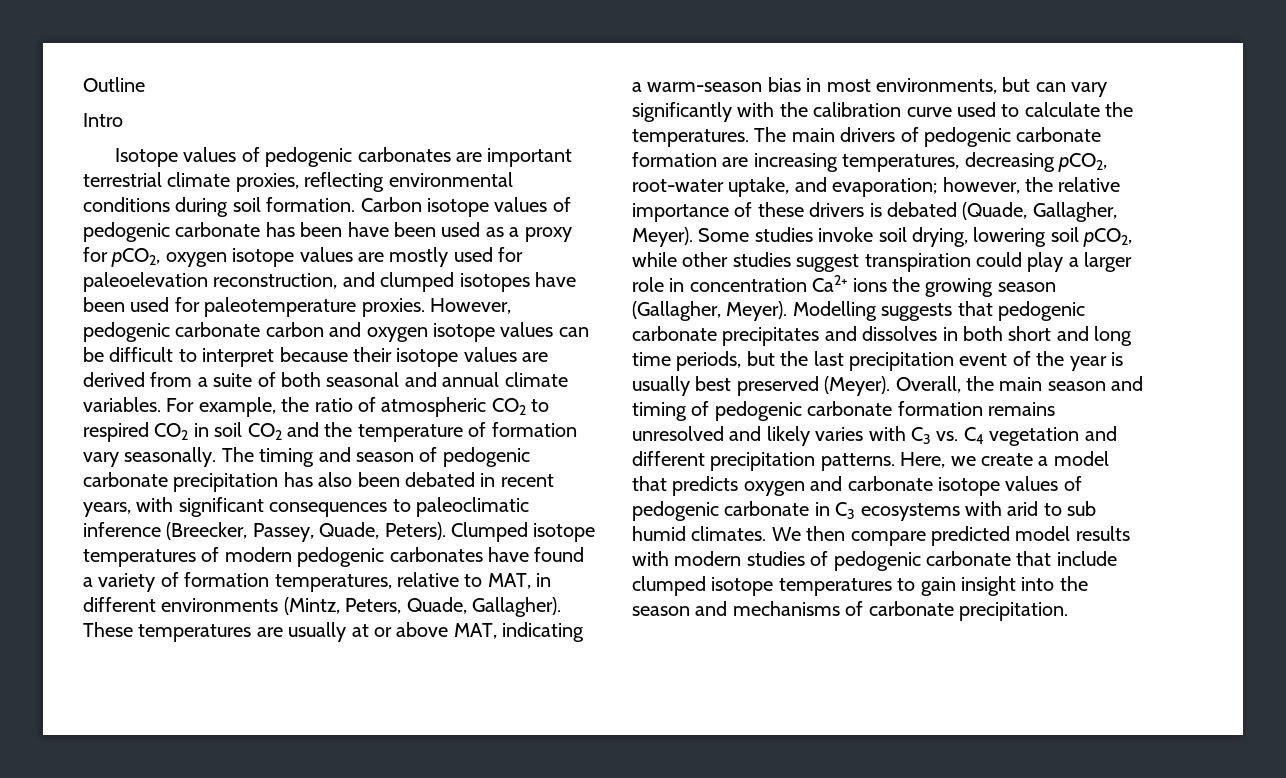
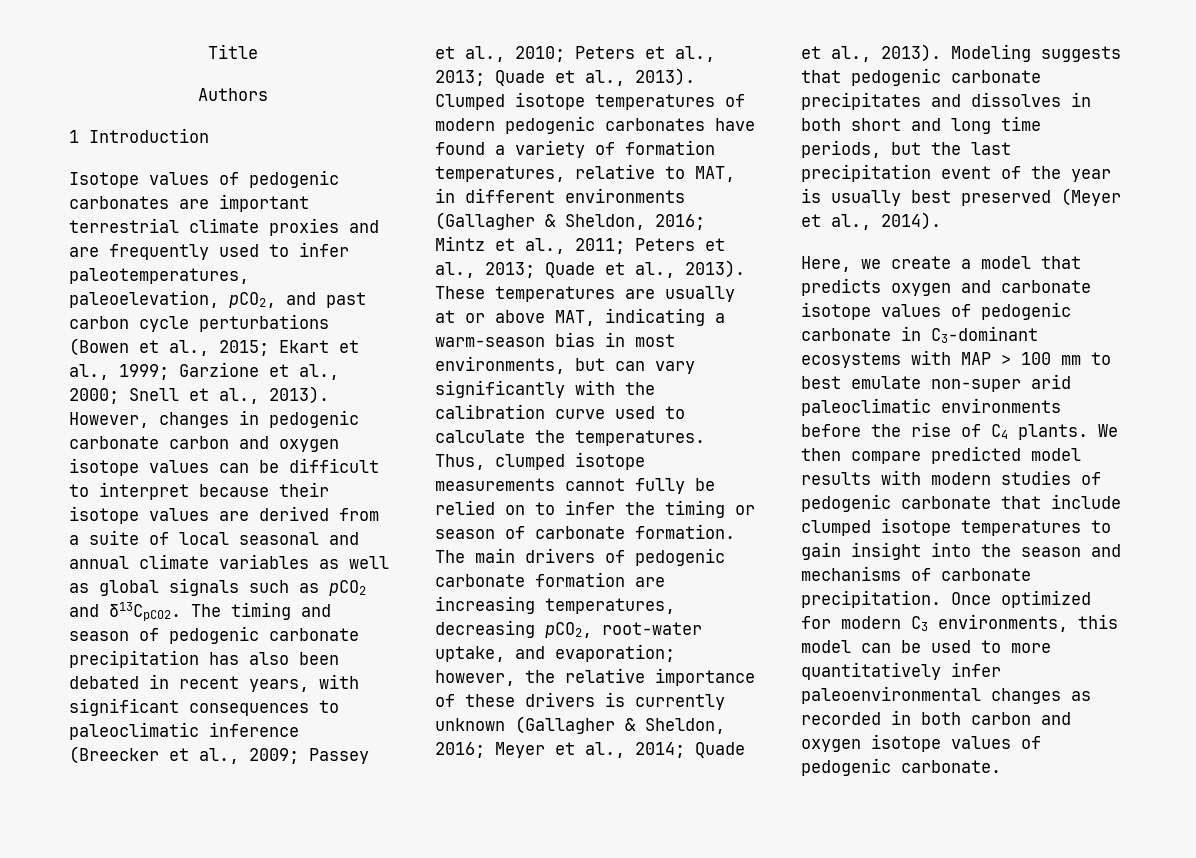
- Outline
- Intro
+ Title
+ Authors
+ 1 Introduction
- Isotope values of pedogenic carbonates are important terrestrial climate proxies, reflecting environmental conditions during soil formation. Carbon isotope values of pedogenic carbonate has been have been used as a proxy for pCO2, oxygen isotope values are mostly used for paleoelevation reconstruction, and clumped isotopes have been used for paleotemperature proxies. However, pedogenic carbonate carbon and oxygen isotope values can be difficult to interpret because their isotope values are derived from a suite of both seasonal and annual climate variables. For example, the ratio of atmospheric CO2 to respired CO2 in soil CO2 and the temperature of formation vary seasonally.
+ Isotope values of pedogenic carbonates are important terrestrial climate proxies and are frequently used to infer paleotemperatures, paleoelevation, pCO2, and past carbon cycle perturbations (Bowen et al., 2015; Ekart et al., 1999; Garzione et al., 2000; Snell et al., 2013). However, changes in pedogenic carbonate carbon and oxygen isotope values can be difficult to interpret because their isotope values are derived from a suite of local seasonal and annual climate variables as well as global signals such as pCO2 and δ13CpCO2.
- The timing and season of pedogenic carbonate precipitation has also been debated in recent years, with significant consequences to paleoclimatic inference (Breecker, Passey, Quade, Peters).
+ The timing and season of pedogenic carbonate precipitation has also been debated in recent years, with significant consequences to paleoclimatic inference (Breecker et al., 2009; Passey et al., 2010; Peters et al., 2013; Quade et al., 2013).
- Clumped isotope temperatures of modern pedogenic carbonates have found a variety of formation temperatures, relative to MAT, in different environments (Mintz, Peters, Quade, Gallagher).
+ Clumped isotope temperatures of modern pedogenic carbonates have found a variety of formation temperatures, relative to MAT, in different environments (Gallagher & Sheldon, 2016; Mintz et al., 2011; Peters et al., 2013; Quade et al., 2013).
+ Thus, clumped isotope measurements cannot fully be relied on to infer the timing or season of carbonate formation.
- however, the relative importance of these drivers is debated (Quade, Gallagher, Meyer). Some studies invoke soil drying, lowering soil pCO2, while other studies suggest transpiration could play a larger role in concentration Ca2+ ions the growing season (Gallagher, Meyer). Modelling suggests that pedogenic carbonate precipitates and dissolves in both short and long time periods, but the last precipitation event of the year is usually best preserved (Meyer). Overall, the main season and timing of pedogenic carbonate formation remains unresolved and likely varies with C3 vs. C4 vegetation and different precipitation patterns. Here, we create a model that predicts oxygen and carbonate isotope values of pedogenic carbonate in C3 ecosystems with arid to sub humid climates.
+ however, the relative importance of these drivers is currently unknown (Gallagher & Sheldon, 2016; Meyer et al., 2014; Quade et al., 2013). Modeling suggests that pedogenic carbonate precipitates and dissolves in both short and long time periods, but the last precipitation event of the year is usually best preserved (Meyer et al., 2014).
+ Here, we create a model that predicts oxygen and carbonate isotope values of pedogenic carbonate in C3-dominant ecosystems with MAP > 100 mm to best emulate non-super arid paleoclimatic environments before the rise of C4 plants.
+ Once optimized for modern C3 environments, this model can be used to more quantitatively infer paleoenvironmental changes as recorded in both carbon and oxygen isotope values of pedogenic carbonate.

